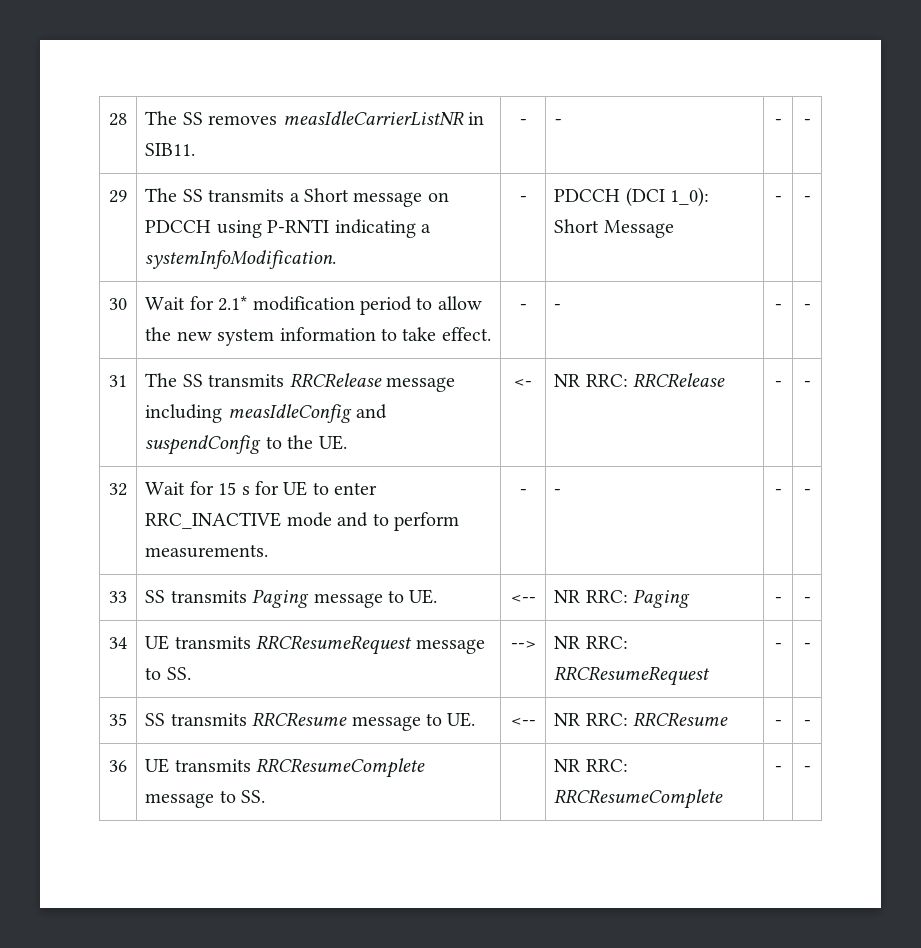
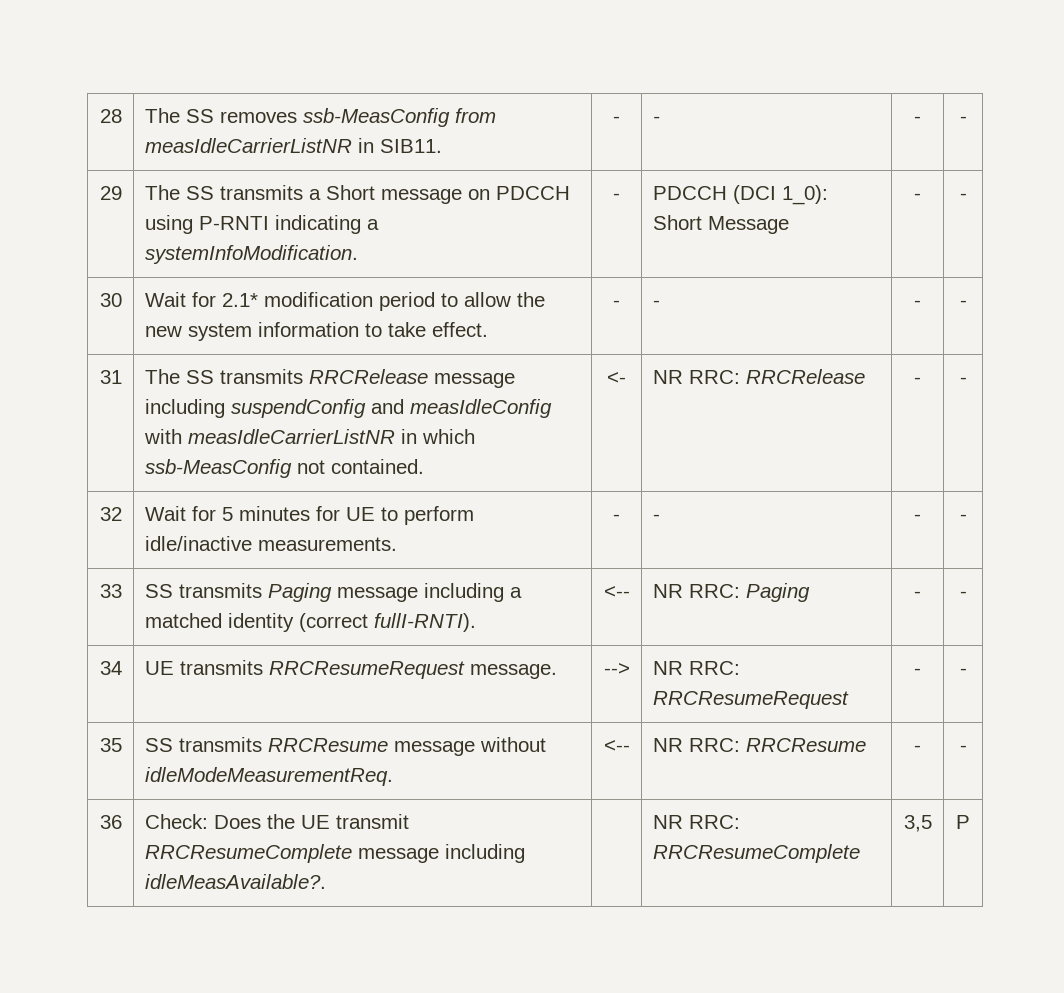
- 28 | The SS removes measIdleCarrierListNR in SIB11. | - | - | - | -
+ 28 | The SS removes ssb-MeasConfig from measIdleCarrierListNR in SIB11. | - | - | - | -
- 31 | The SS transmits RRCRelease message including measIdleConfig and suspendConfig to the UE. | <- | NR RRC: RRCRelease | - | -
+ 31 | The SS transmits RRCRelease message including suspendConfig and measIdleConfig with measIdleCarrierListNR in which ssb-MeasConfig not contained. | <- | NR RRC: RRCRelease | - | -
- 32 | Wait for 15 s for UE to enter RRC_INACTIVE mode and to perform measurements. | - | - | - | -
+ 32 | Wait for 5 minutes for UE to perform idle/inactive measurements. | - | - | - | -
- 33 | SS transmits Paging message to UE. | <-- | NR RRC: Paging | - | -
+ 33 | SS transmits Paging message including a matched identity (correct fullI-RNTI). | <-- | NR RRC: Paging | - | -
- 34 | UE transmits RRCResumeRequest message to SS. | --> | NR RRC: RRCResumeRequest | - | -
+ 34 | UE transmits RRCResumeRequest message. | --> | NR RRC: RRCResumeRequest | - | -
- 35 | SS transmits RRCResume message to UE. | <-- | NR RRC: RRCResume | - | -
+ 35 | SS transmits RRCResume message without idleModeMeasurementReq. | <-- | NR RRC: RRCResume | - | -
- 36 | UE transmits RRCResumeComplete message to SS. | | NR RRC: RRCResumeComplete | - | -
+ 36 | Check: Does the UE transmit RRCResumeComplete message including idleMeasAvailable?. | | NR RRC: RRCResumeComplete | 3,5 | P

